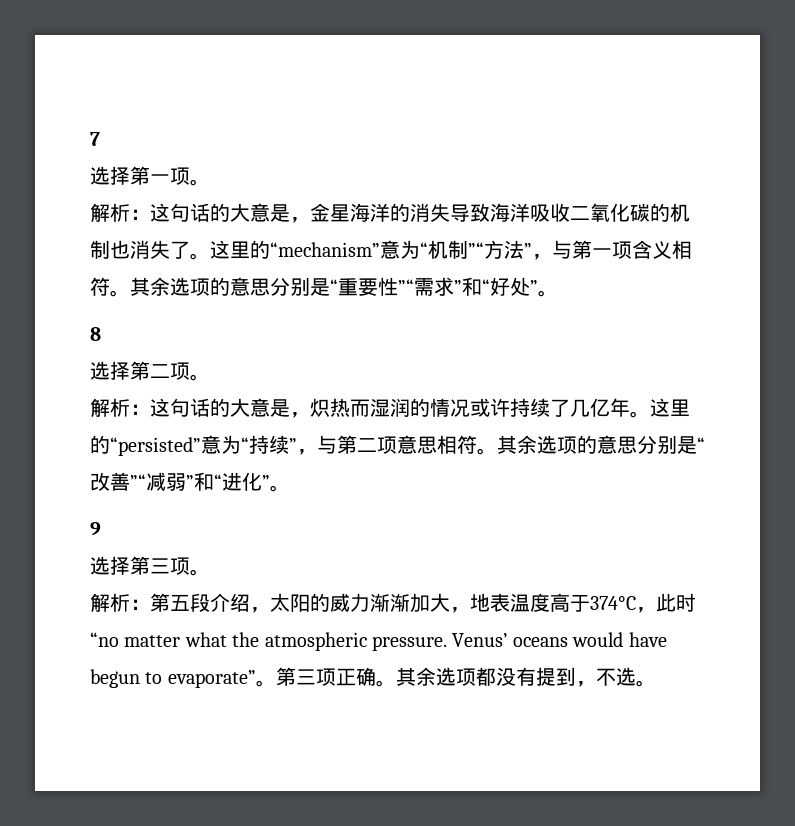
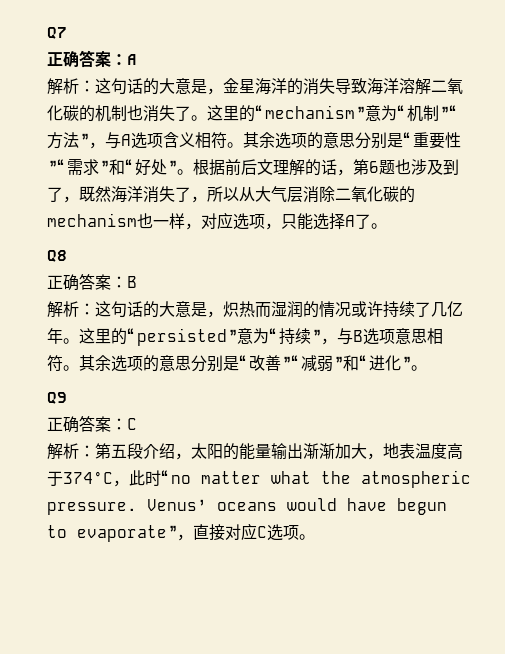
- 7
- 选择第一项。
+ Q7
+ 正确答案：A
- 解析：这句话的大意是，金星海洋的消失导致海洋吸收二氧化碳的机制也消失了。
+ 解析：这句话的大意是，金星海洋的消失导致海洋溶解二氧化碳的机制也消失了。
- 这里的“mechanism”意为“机制”“方法”，与第一项含义相符。
+ 这里的“mechanism”意为“机制”“方法”，与A选项含义相符。
- 其余选项的意思分别是“重要性”“需求”和“好处”。
- 8
- 选择第二项。
+ 其余选项的意思分别是“重要性”“需求”和“好处”。根据前后文理解的话，第6题也涉及到了，既然海洋消失了，所以从大气层消除二氧化碳的mechanism也一样，对应选项，只能选择A了。
+ Q8
+ 正确答案：B
- 这里的“persisted”意为“持续”，与第二项意思相符。
+ 这里的“persisted”意为“持续”，与B选项意思相符。
- 9
- 选择第三项。
+ Q9
+ 正确答案：C
- 解析：第五段介绍，太阳的威力渐渐加大，地表温度高于374°C，此时“no matter what the atmospheric pressure.
+ 解析：第五段介绍，太阳的能量输出渐渐加大，地表温度高于374°C，此时“no matter what the atmospheric pressure.
- Venus’ oceans would have begun to evaporate”。第三项正确。其余选项都没有提到，不选。
+ Venus’ oceans would have begun to evaporate”，直接对应C选项。

